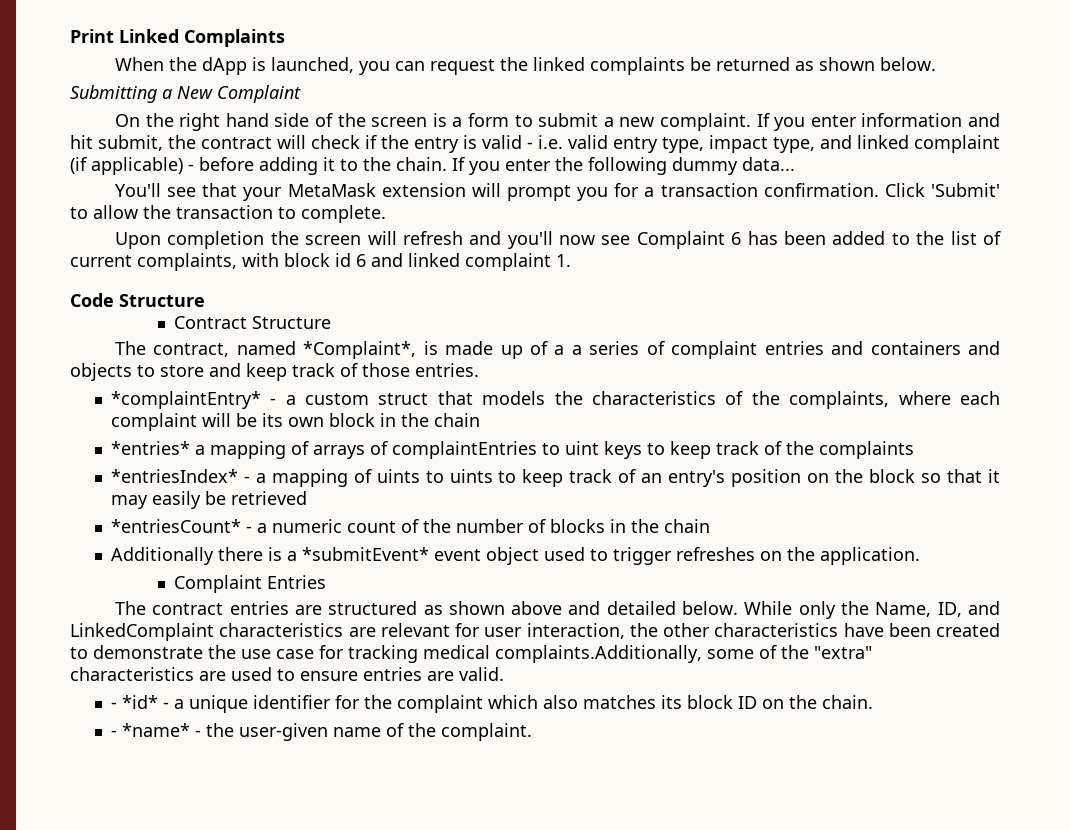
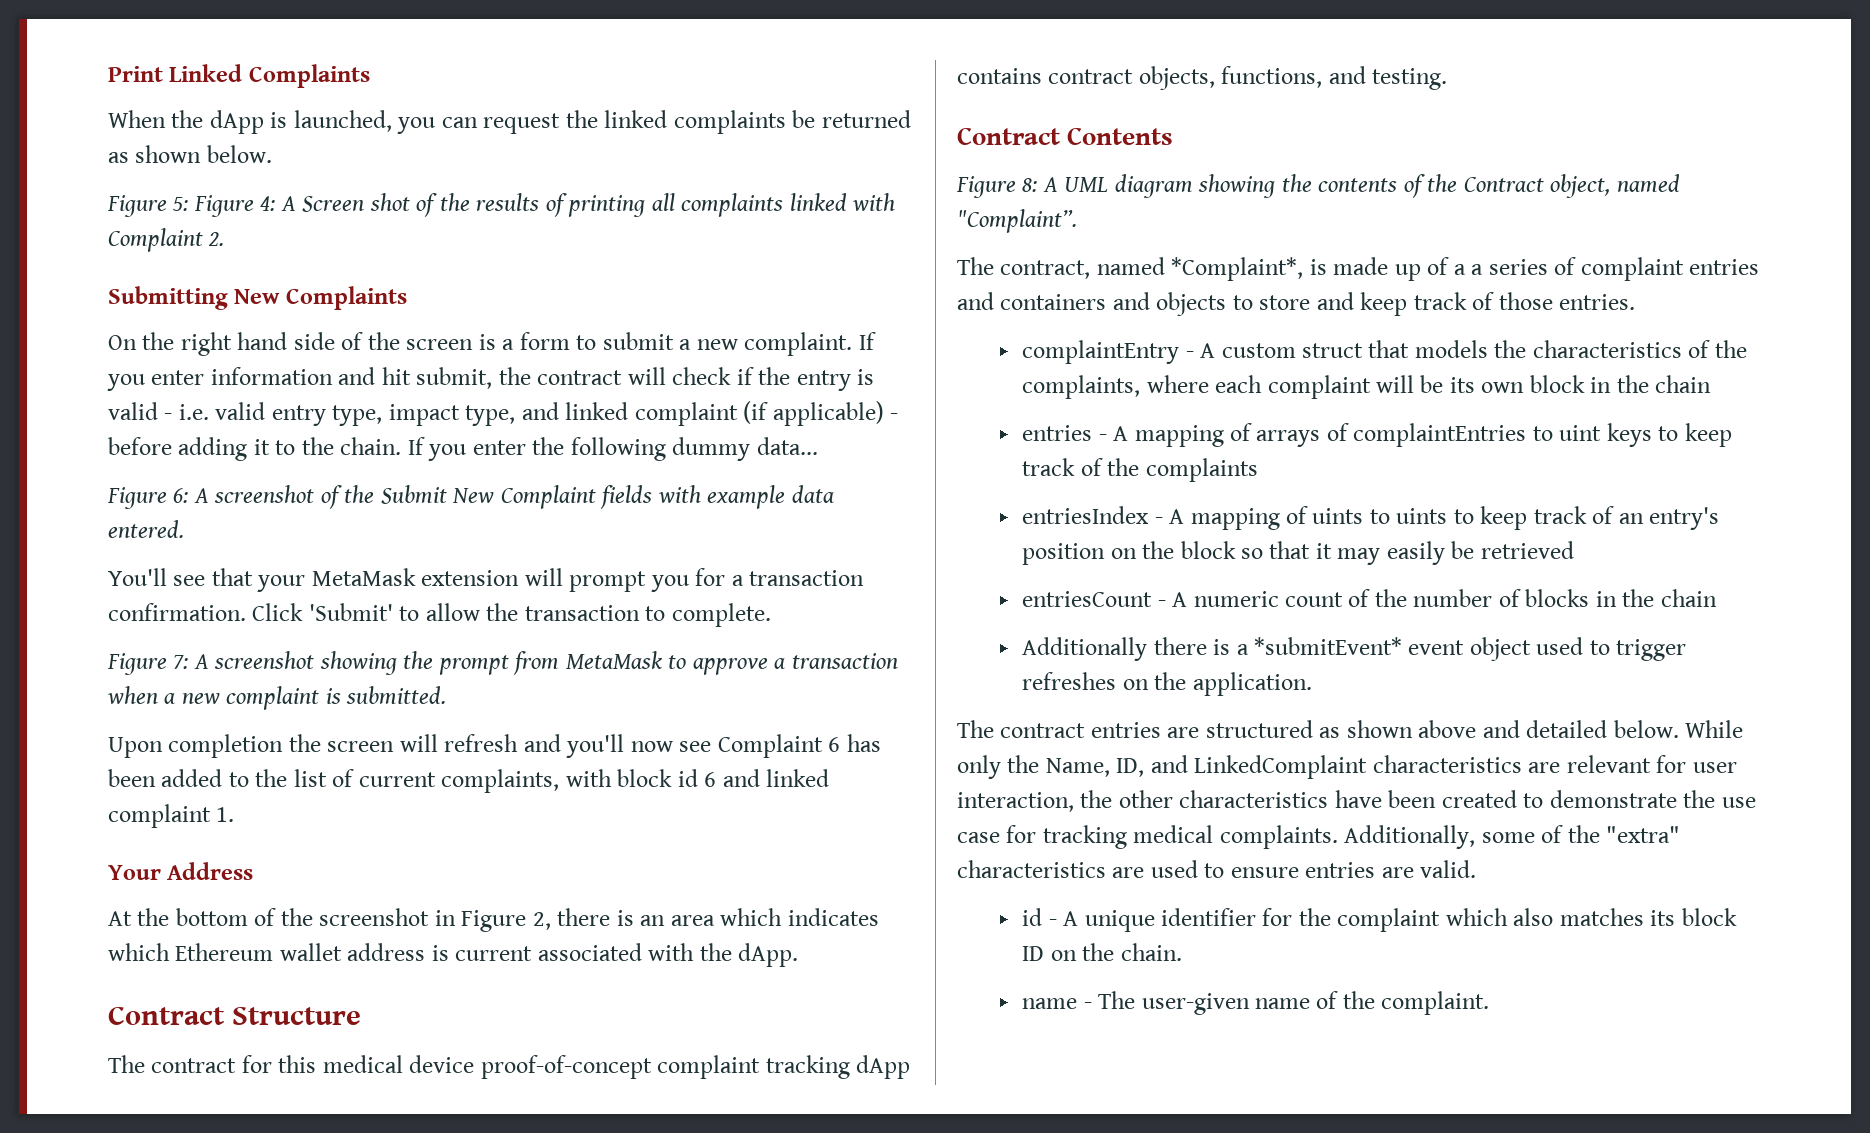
- Submitting a New Complaint
+ Figure 5: Figure 4: A Screen shot of the results of printing all complaints linked with Complaint 2.
+ Submitting New Complaints
+ Figure 6: A screenshot of the Submit New Complaint fields with example data entered.
+ Figure 7: A screenshot showing the prompt from MetaMask to approve a transaction when a new complaint is submitted.
- Code Structure
+ Your Address
+ At the bottom of the screenshot in Figure 2, there is an area which indicates which Ethereum wallet address is current associated with the dApp.
  Contract Structure
+ The contract for this medical device proof-of-concept complaint tracking dApp contains contract objects, functions, and testing.
+ Contract Contents
+ Figure 8: A UML diagram showing the contents of the Contract object, named "Complaint”.
- *complaintEntry* - a custom struct that models the characteristics of the complaints, where each complaint will be its own block in the chain
+ complaintEntry - A custom struct that models the characteristics of the complaints, where each complaint will be its own block in the chain
- *entries* a mapping of arrays of complaintEntries to uint keys to keep track of the complaints
+ entries - A mapping of arrays of complaintEntries to uint keys to keep track of the complaints
- *entriesIndex* - a mapping of uints to uints to keep track of an entry's position on the block so that it may easily be retrieved
+ entriesIndex - A mapping of uints to uints to keep track of an entry's position on the block so that it may easily be retrieved
- *entriesCount* - a numeric count of the number of blocks in the chain
+ entriesCount - A numeric count of the number of blocks in the chain
- Complaint Entries
- While only the Name, ID, and LinkedComplaint characteristics are relevant for user interaction, the other characteristics have been created to demonstrate the use case for tracking medical complaints.Additionally, some of the "extra" characteristics are used to ensure entries are valid.
+ While only the Name, ID, and LinkedComplaint characteristics are relevant for user interaction, the other characteristics have been created to demonstrate the use case for tracking medical complaints. Additionally, some of the "extra" characteristics are used to ensure entries are valid.
- - *id* - a unique identifier for the complaint which also matches its block ID on the chain.
+ id - A unique identifier for the complaint which also matches its block ID on the chain.
- - *name* - the user-given name of the complaint.
+ name - The user-given name of the complaint.

